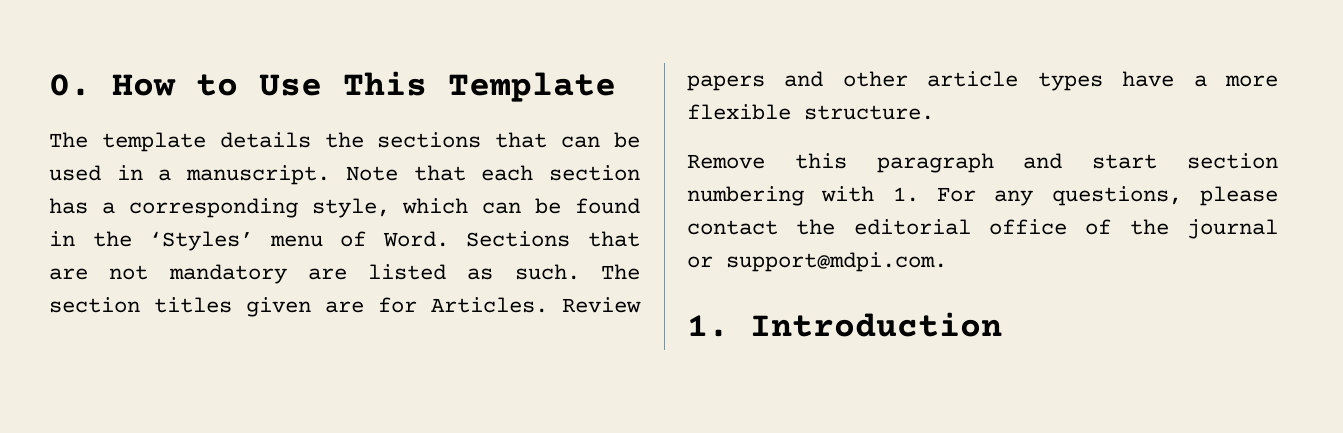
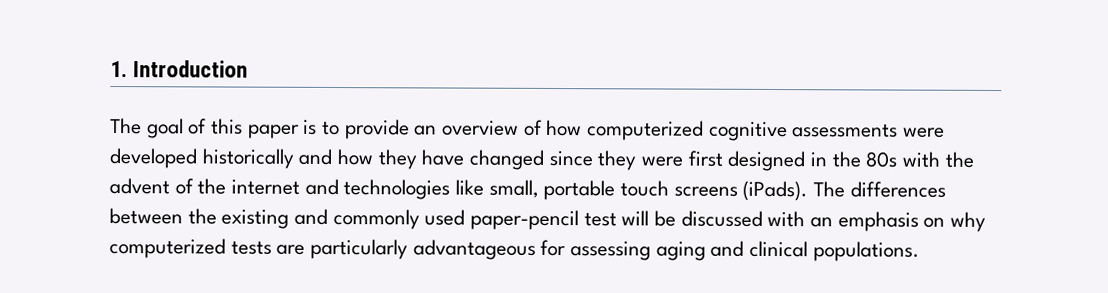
- 0. How to Use This Template
- The template details the sections that can be used in a manuscript. Note that each section has a corresponding style, which can be found in the ‘Styles’ menu of Word. Sections that are not mandatory are listed as such. The section titles given are for Articles. Review papers and other article types have a more flexible structure.
- Remove this paragraph and start section numbering with 1. For any questions, please contact the editorial office of the journal or support@mdpi.com.
  1. Introduction
+ The goal of this paper is to provide an overview of how computerized cognitive assessments were developed historically and how they have changed since they were first designed in the 80s with the advent of the internet and technologies like small, portable touch screens (iPads). The differences between the existing and commonly used paper-pencil test will be discussed with an emphasis on why computerized tests are particularly advantageous for assessing aging and clinical populations.

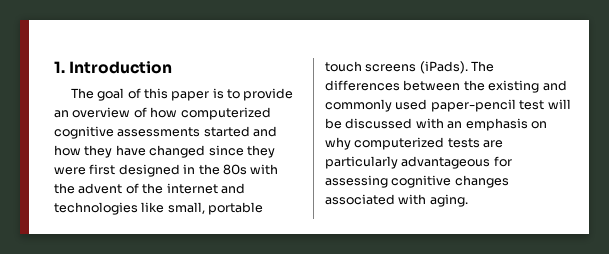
- The goal of this paper is to provide an overview of how computerized cognitive assessments were developed historically and how they have changed since they were first designed in the 80s with the advent of the internet and technologies like small, portable touch screens (iPads).
+ The goal of this paper is to provide an overview of how computerized cognitive assessments started and how they have changed since they were first designed in the 80s with the advent of the internet and technologies like small, portable touch screens (iPads).
- The differences between the existing and commonly used paper-pencil test will be discussed with an emphasis on why computerized tests are particularly advantageous for assessing aging and clinical populations.
+ The differences between the existing and commonly used paper-pencil test will be discussed with an emphasis on why computerized tests are particularly advantageous for assessing cognitive changes associated with aging.

